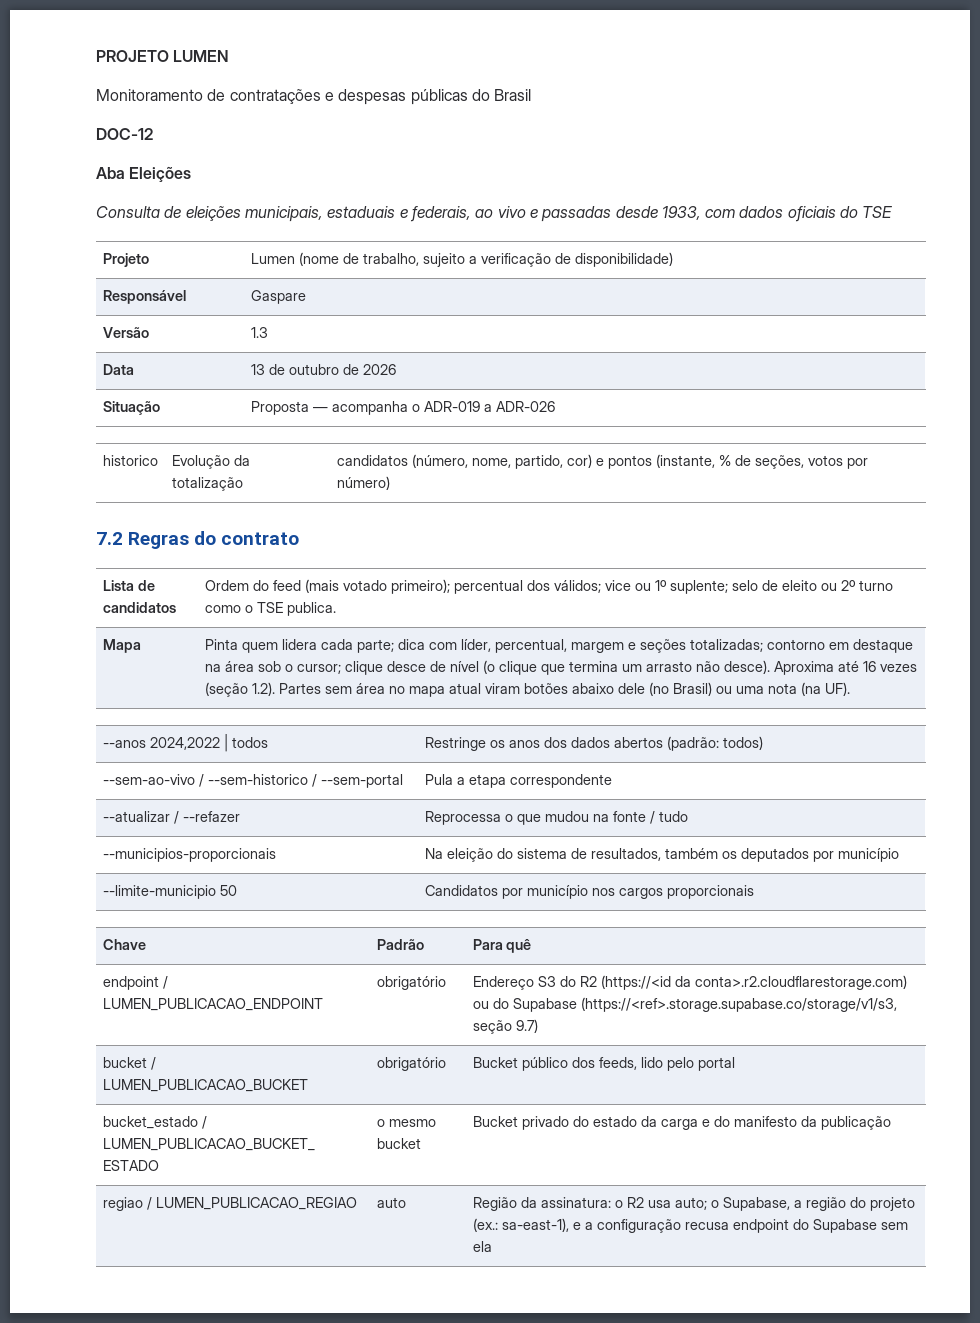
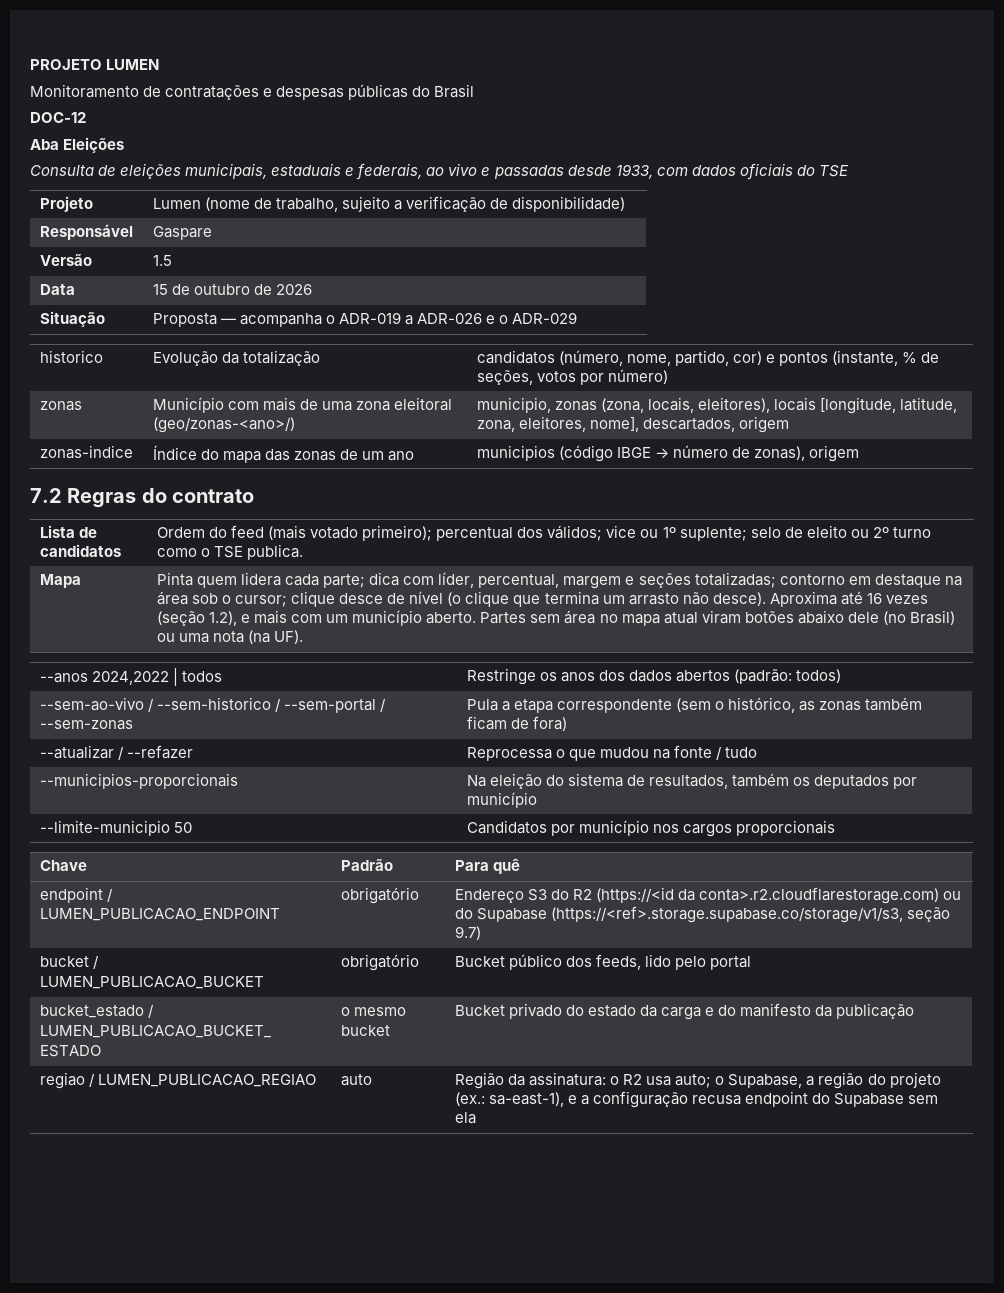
- Versão | 1.3
+ Versão | 1.5
- Data | 13 de outubro de 2026
+ Data | 15 de outubro de 2026
- Situação | Proposta — acompanha o ADR-019 a ADR-026
+ Situação | Proposta — acompanha o ADR-019 a ADR-026 e o ADR-029
+ zonas | Município com mais de uma zona eleitoral (geo/zonas-<ano>/) | municipio, zonas (zona, locais, eleitores), locais [longitude, latitude, zona, eleitores, nome], descartados, origem
+ zonas-indice | Índice do mapa das zonas de um ano | municipios (código IBGE → número de zonas), origem
- Aproxima até 16 vezes (seção 1.2). Partes sem área no mapa atual viram botões abaixo dele (no Brasil) ou uma nota (na UF).
+ Aproxima até 16 vezes (seção 1.2), e mais com um município aberto. Partes sem área no mapa atual viram botões abaixo dele (no Brasil) ou uma nota (na UF).
- --sem-ao-vivo / --sem-historico / --sem-portal | Pula a etapa correspondente
+ --sem-ao-vivo / --sem-historico / --sem-portal / --sem-zonas | Pula a etapa correspondente (sem o histórico, as zonas também ficam de fora)

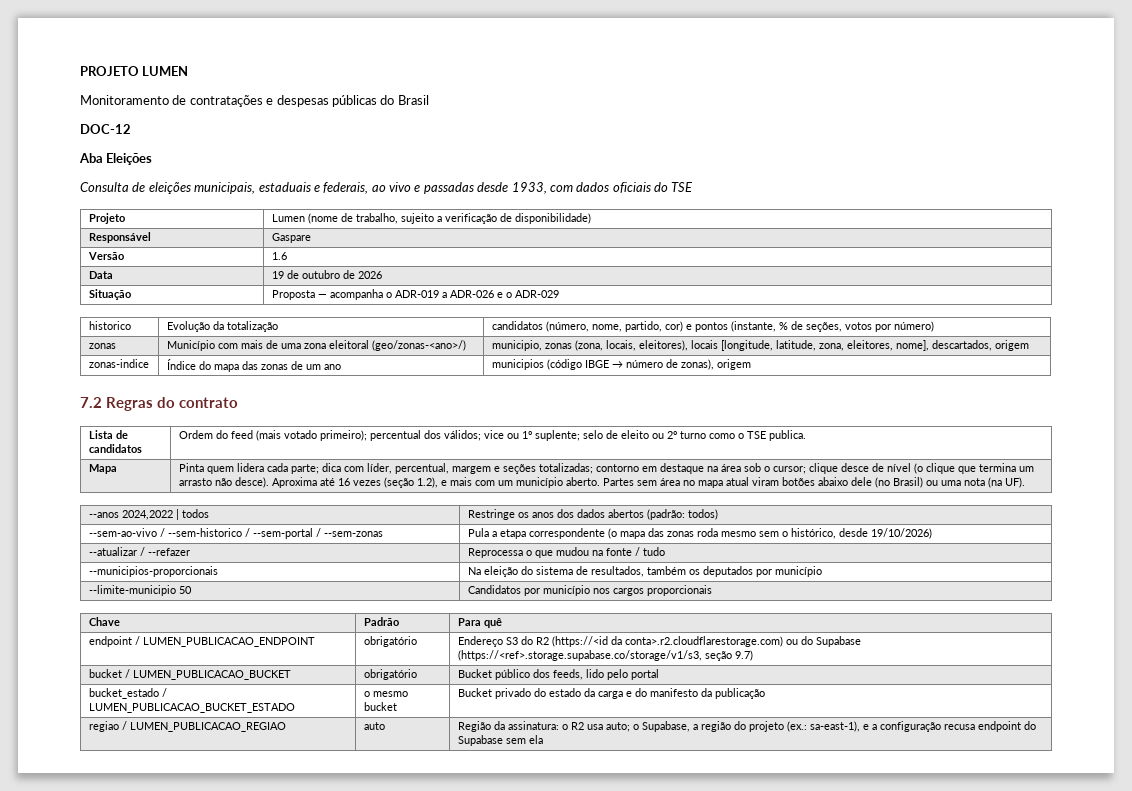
- Versão | 1.5
+ Versão | 1.6
- Data | 15 de outubro de 2026
+ Data | 19 de outubro de 2026
- --sem-ao-vivo / --sem-historico / --sem-portal / --sem-zonas | Pula a etapa correspondente (sem o histórico, as zonas também ficam de fora)
+ --sem-ao-vivo / --sem-historico / --sem-portal / --sem-zonas | Pula a etapa correspondente (o mapa das zonas roda mesmo sem o histórico, desde 19/10/2026)

